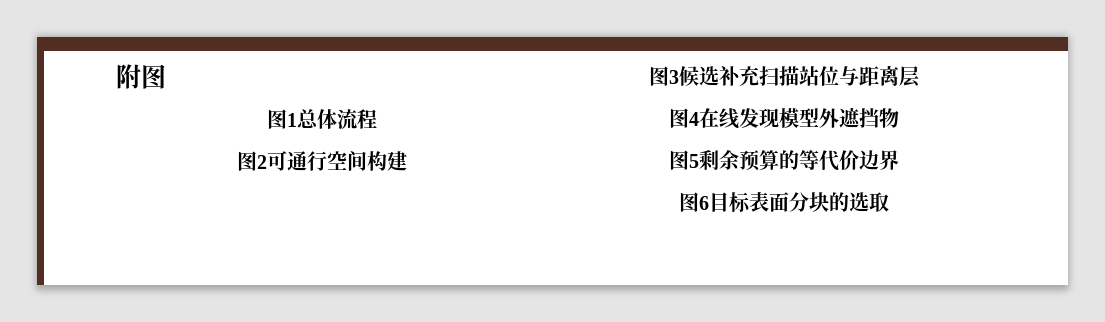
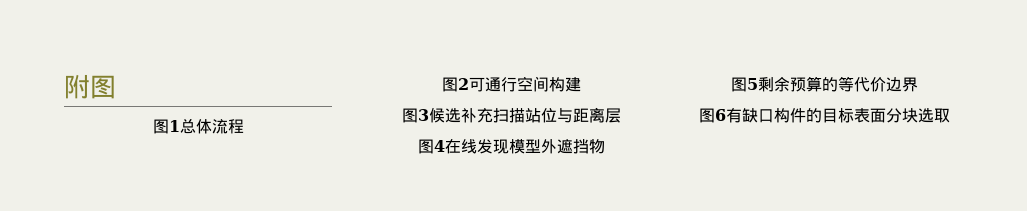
- 图6目标表面分块的选取
+ 图6有缺口构件的目标表面分块选取

